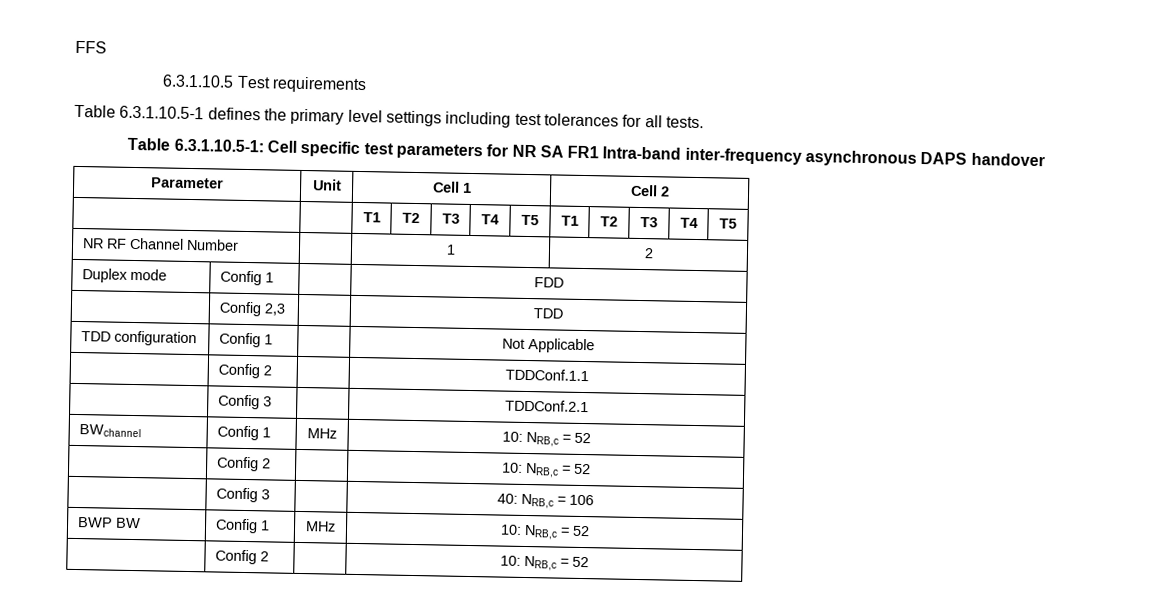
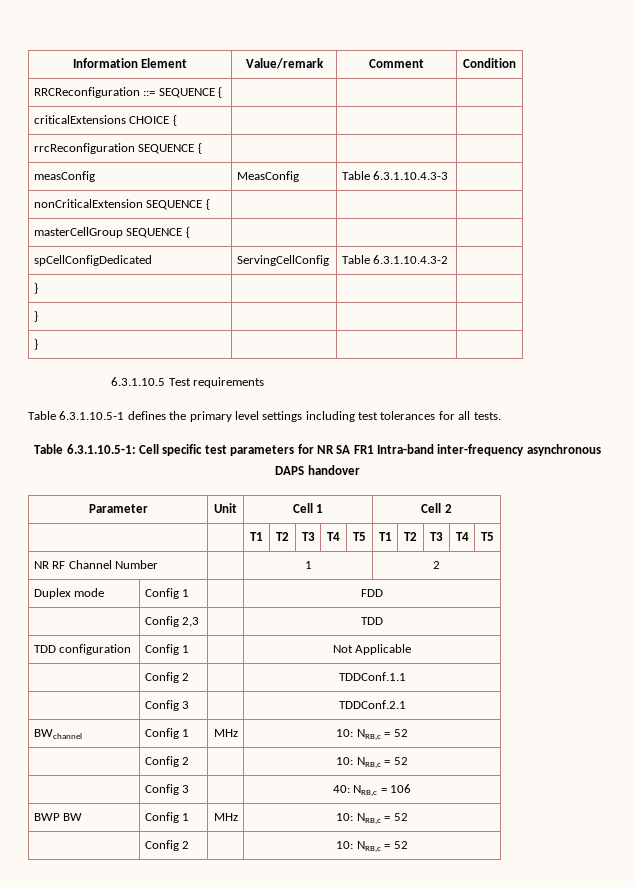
- FFS
+ Information Element | Value/remark | Comment | Condition
+ RRCReconfiguration ::= SEQUENCE { | | |
+ criticalExtensions CHOICE { | | |
+ rrcReconfiguration SEQUENCE { | | |
+ measConfig | MeasConfig | Table 6.3.1.10.4.3-3 |
+ nonCriticalExtension SEQUENCE { | | |
+ masterCellGroup SEQUENCE { | | |
+ spCellConfigDedicated | ServingCellConfig | Table 6.3.1.10.4.3-2 |
+ } | | |
+ } | | |
+ } | | |

